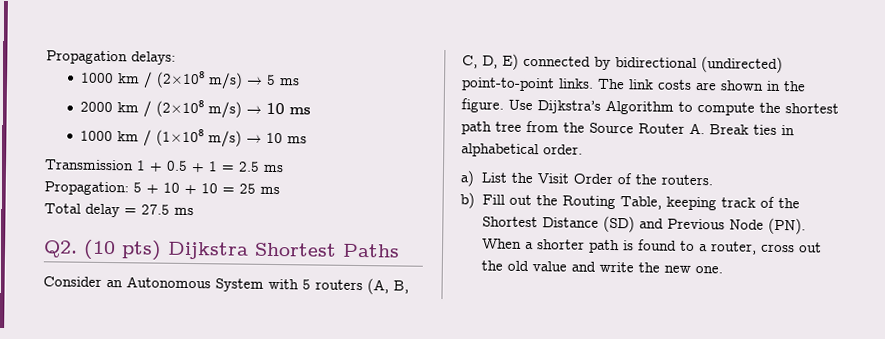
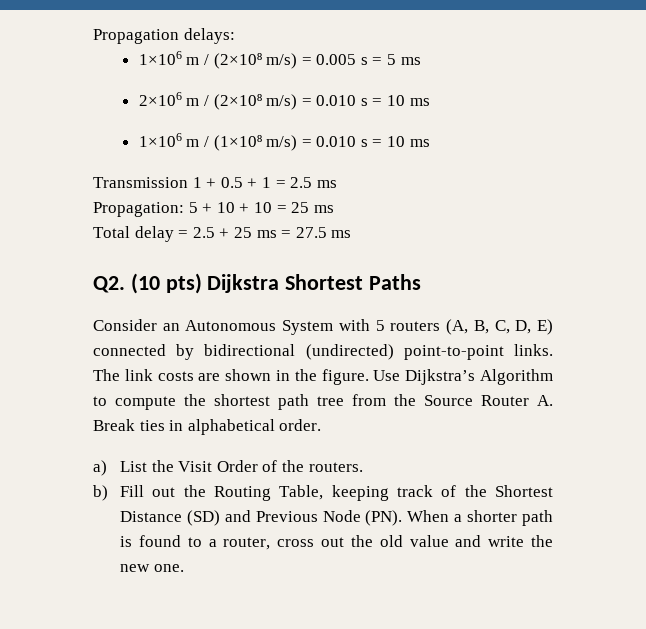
- 1000 km / (2×10⁸ m/s) → 5 ms
+ 1×106 m / (2×10⁸ m/s) = 0.005 s = 5 ms
- 2000 km / (2×10⁸ m/s) → 10 ms
- 1000 km / (1×10⁸ m/s) → 10 ms
+ 2×106 m / (2×10⁸ m/s) = 0.010 s = 10 ms
+ 1×106 m / (1×10⁸ m/s) = 0.010 s = 10 ms
- Total delay = 27.5 ms
+ Total delay = 2.5 + 25 ms = 27.5 ms

